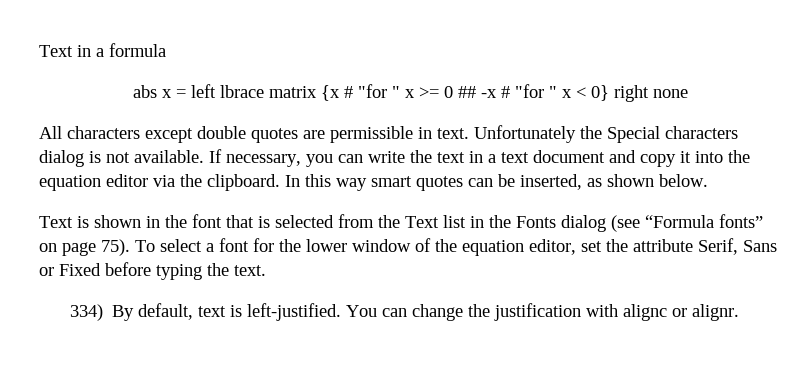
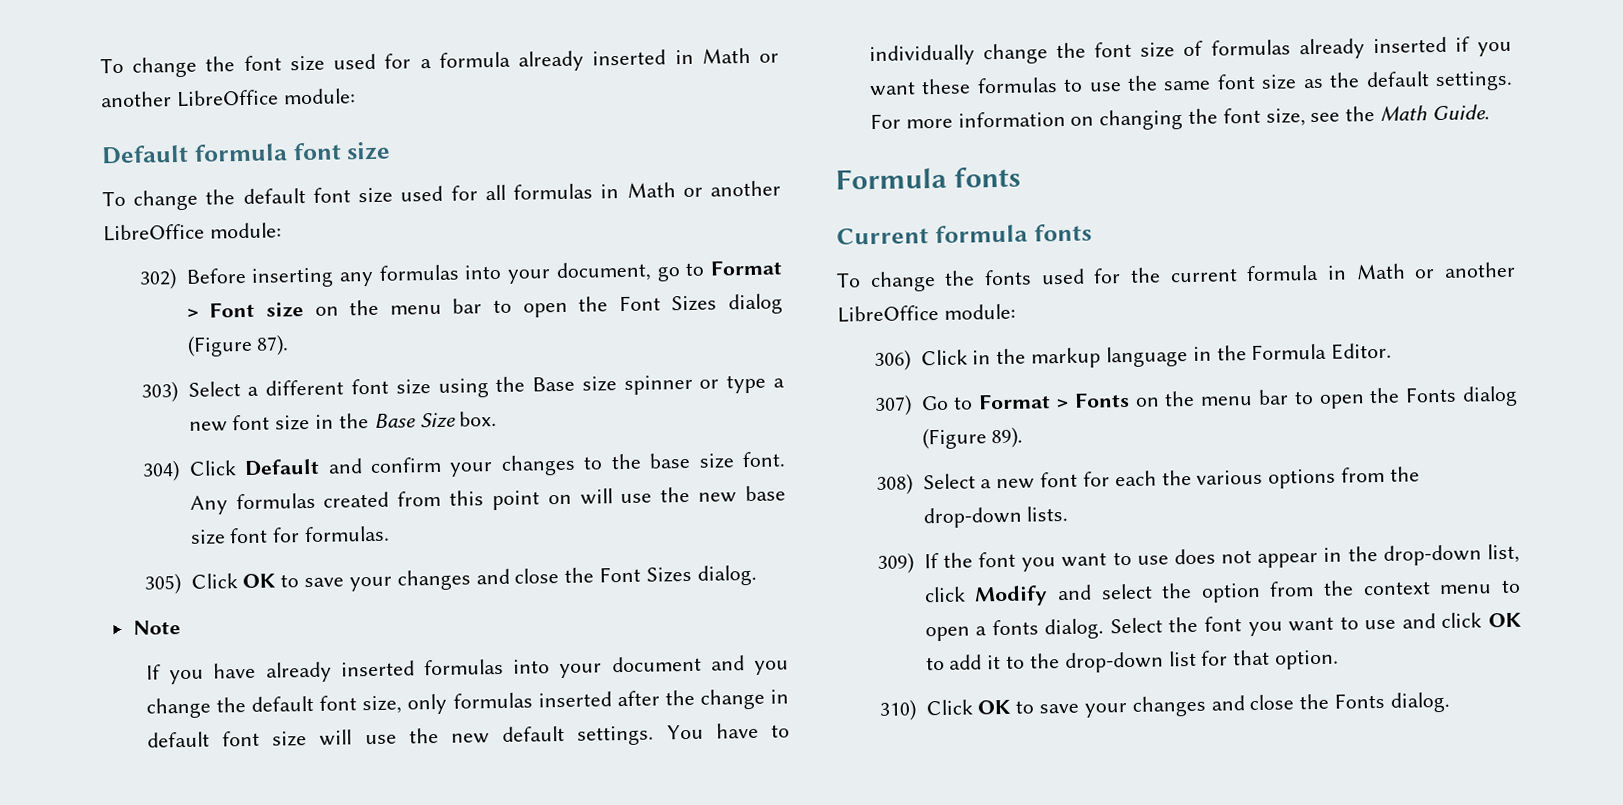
- Text in a formula
- abs x = left lbrace matrix {x # "for " x >= 0 ## -x # "for " x < 0} right none
- All characters except double quotes are permissible in text. Unfortunately the Special characters dialog is not available. If necessary, you can write the text in a text document and copy it into the equation editor via the clipboard. In this way smart quotes can be inserted, as shown below.
- Text is shown in the font that is selected from the Text list in the Fonts dialog (see “Formula fonts” on page 75). To select a font for the lower window of the equation editor, set the attribute Serif, Sans or Fixed before typing the text.
- 334) By default, text is left-justified. You can change the justification with alignc or alignr.
+ To change the font size used for a formula already inserted in Math or another LibreOffice module:
+ Default formula font size
+ To change the default font size used for all formulas in Math or another LibreOffice module:
+ 302) Before inserting any formulas into your document, go to Format > Font size on the menu bar to open the Font Sizes dialog (Figure 87).
+ 303) Select a different font size using the Base size spinner or type a new font size in the Base Size box.
+ 304) Click Default and confirm your changes to the base size font. Any formulas created from this point on will use the new base size font for formulas.
+ 305) Click OK to save your changes and close the Font Sizes dialog.
+ Note
+ If you have already inserted formulas into your document and you change the default font size, only formulas inserted after the change in default font size will use the new default settings. You have to individually change the font size of formulas already inserted if you want these formulas to use the same font size as the default settings. For more information on changing the font size, see the Math Guide.
+ Formula fonts
+ Current formula fonts
+ To change the fonts used for the current formula in Math or another LibreOffice module:
+ 306) Click in the markup language in the Formula Editor.
+ 307) Go to Format > Fonts on the menu bar to open the Fonts dialog (Figure 89).
+ 308) Select a new font for each the various options from the drop-down lists.
+ 309) If the font you want to use does not appear in the drop-down list, click Modify and select the option from the context menu to open a fonts dialog. Select the font you want to use and click OK to add it to the drop-down list for that option.
+ 310) Click OK to save your changes and close the Fonts dialog.

